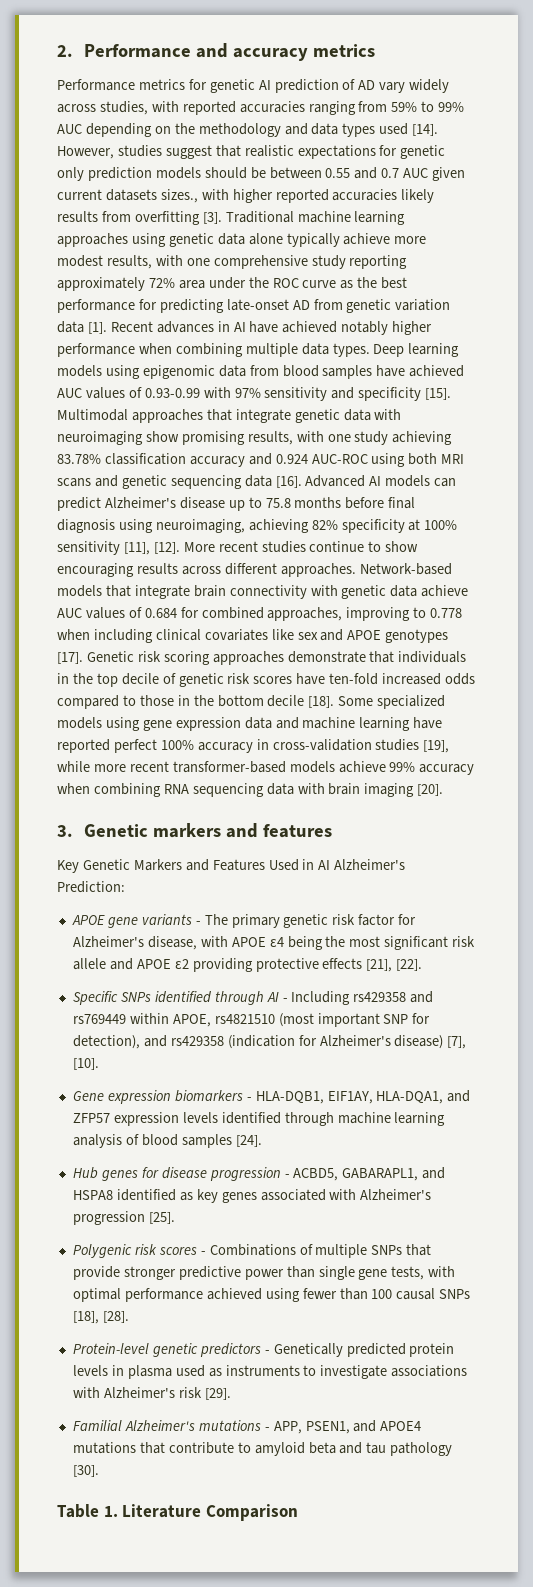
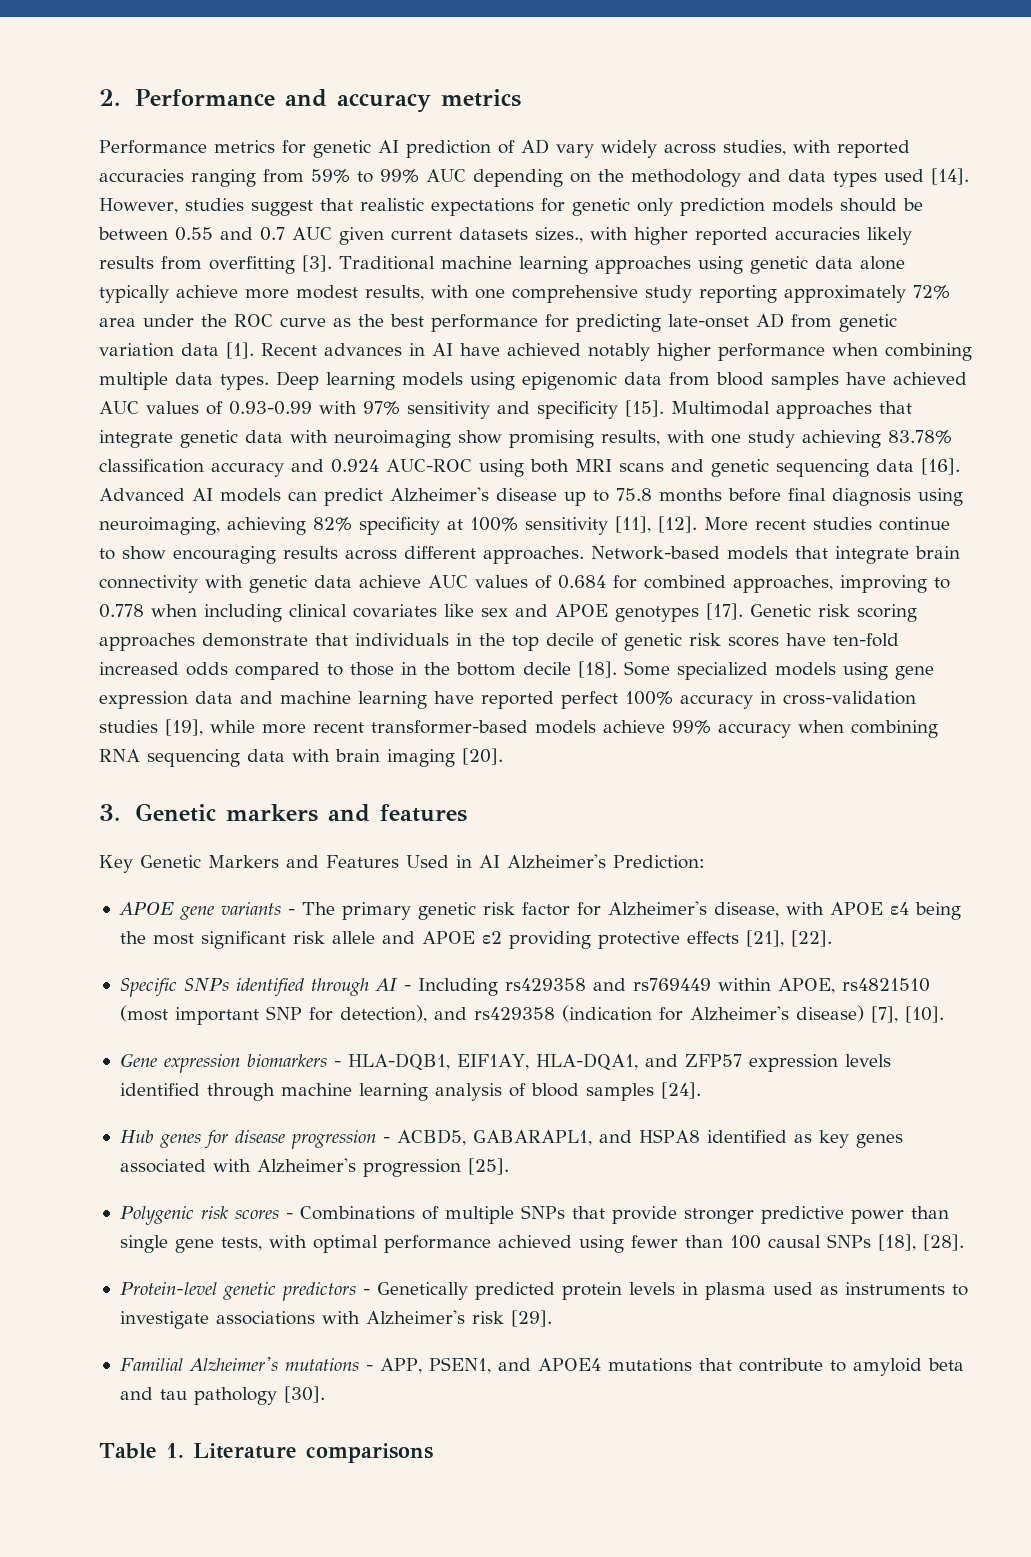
- Table 1. Literature Comparison
+ Table 1. Literature comparisons

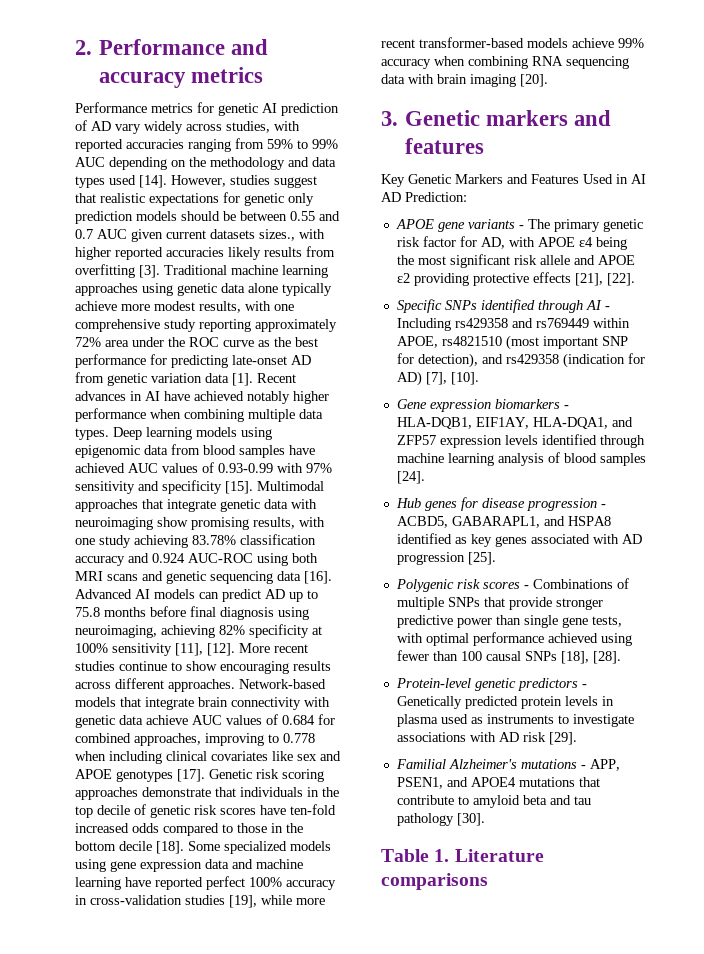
- Advanced AI models can predict Alzheimer's disease up to 75.8 months before final diagnosis using neuroimaging, achieving 82% specificity at 100% sensitivity [11], [12].
+ Advanced AI models can predict AD up to 75.8 months before final diagnosis using neuroimaging, achieving 82% specificity at 100% sensitivity [11], [12].
- Key Genetic Markers and Features Used in AI Alzheimer's Prediction:
+ Key Genetic Markers and Features Used in AI AD Prediction:
- APOE gene variants - The primary genetic risk factor for Alzheimer's disease, with APOE ε4 being the most significant risk allele and APOE ε2 providing protective effects [21], [22].
+ APOE gene variants - The primary genetic risk factor for AD, with APOE ε4 being the most significant risk allele and APOE ε2 providing protective effects [21], [22].
- Specific SNPs identified through AI - Including rs429358 and rs769449 within APOE, rs4821510 (most important SNP for detection), and rs429358 (indication for Alzheimer's disease) [7], [10].
+ Specific SNPs identified through AI - Including rs429358 and rs769449 within APOE, rs4821510 (most important SNP for detection), and rs429358 (indication for AD) [7], [10].
- Hub genes for disease progression - ACBD5, GABARAPL1, and HSPA8 identified as key genes associated with Alzheimer's progression [25].
+ Hub genes for disease progression - ACBD5, GABARAPL1, and HSPA8 identified as key genes associated with AD progression [25].
- Protein-level genetic predictors - Genetically predicted protein levels in plasma used as instruments to investigate associations with Alzheimer's risk [29].
+ Protein-level genetic predictors - Genetically predicted protein levels in plasma used as instruments to investigate associations with AD risk [29].

